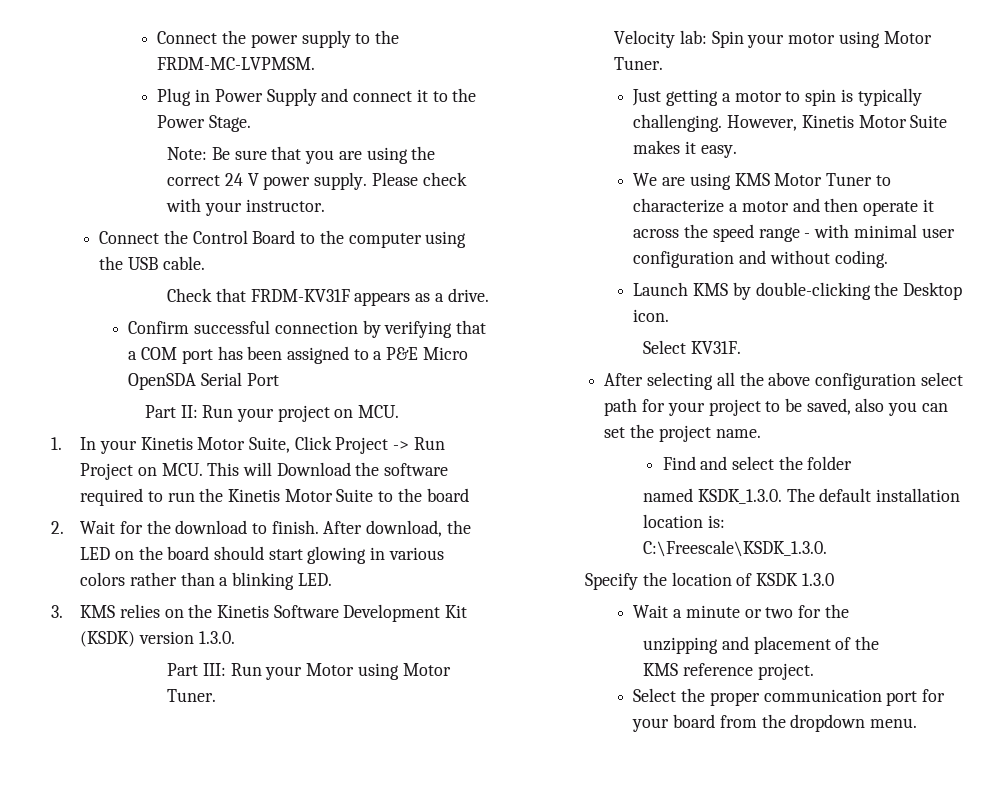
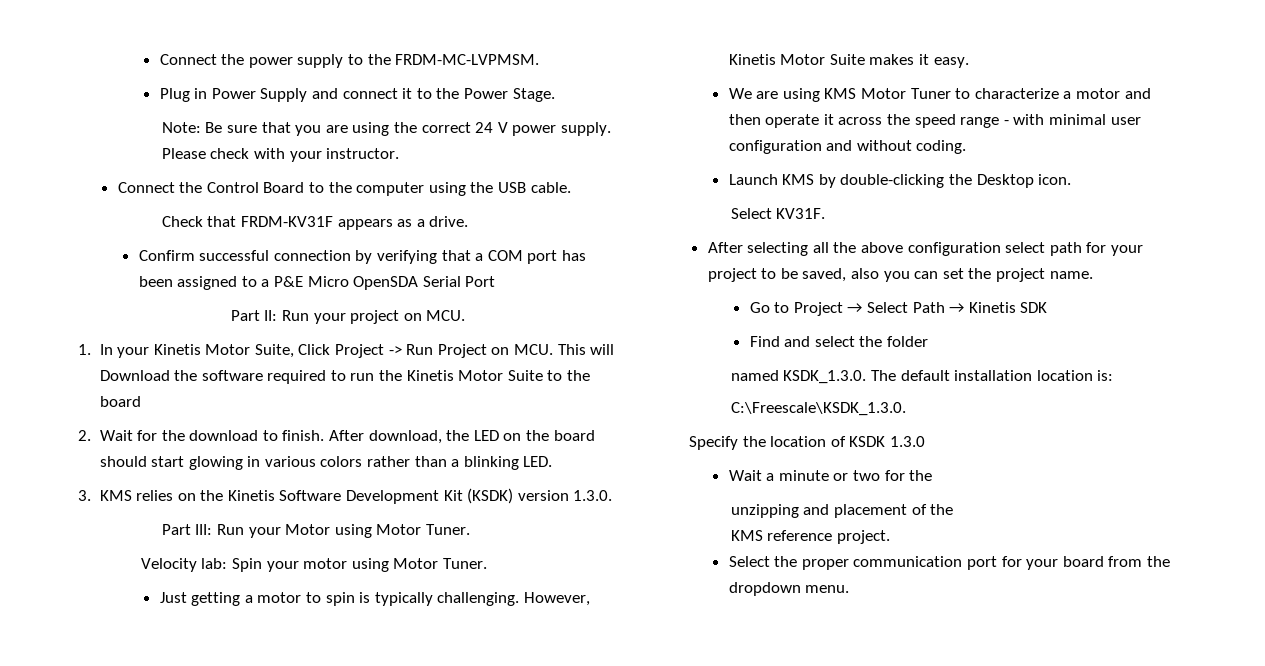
+ Go to Project → Select Path → Kinetis SDK

